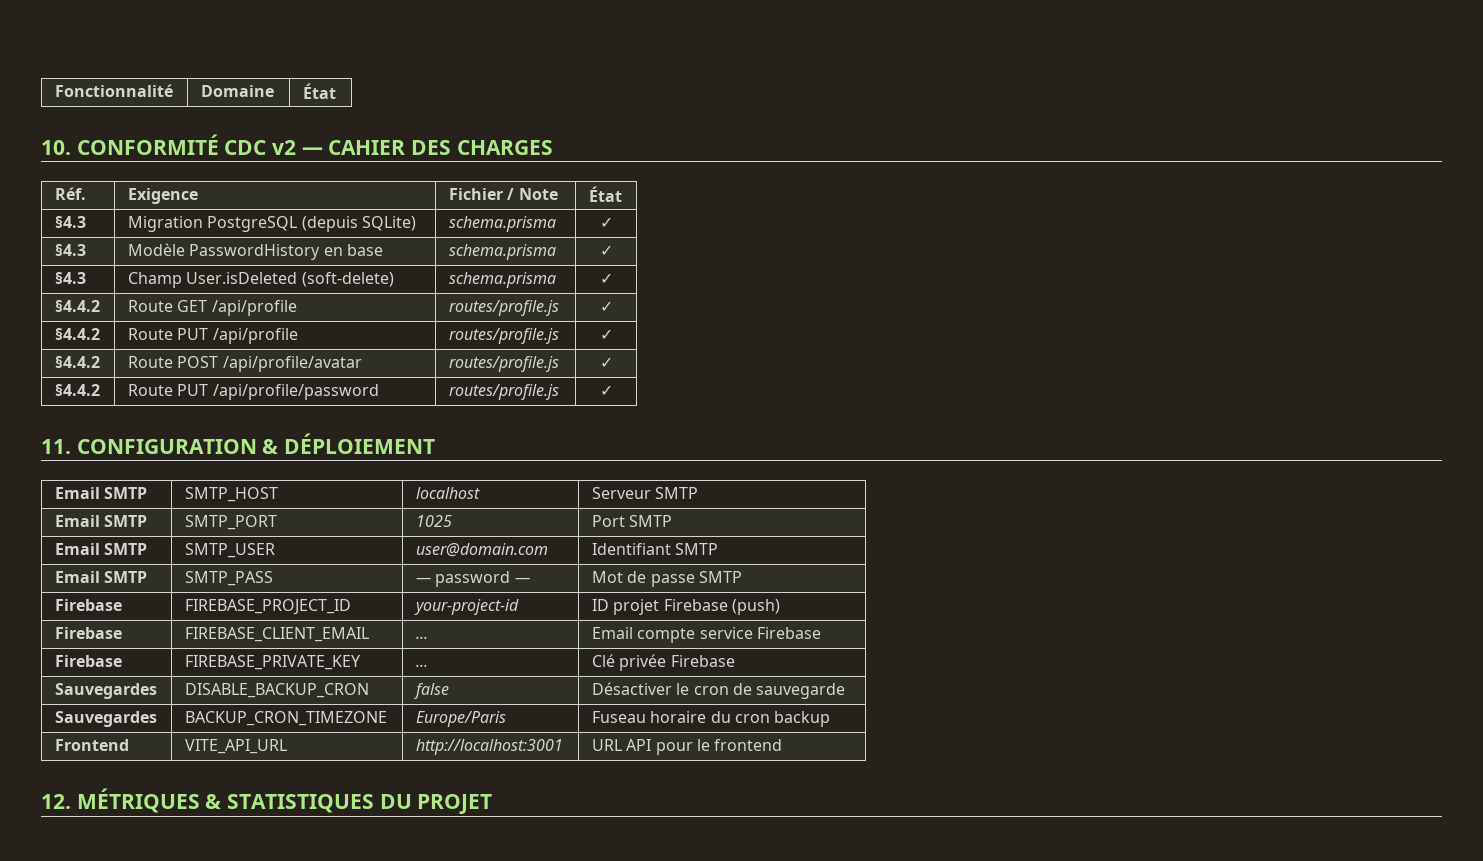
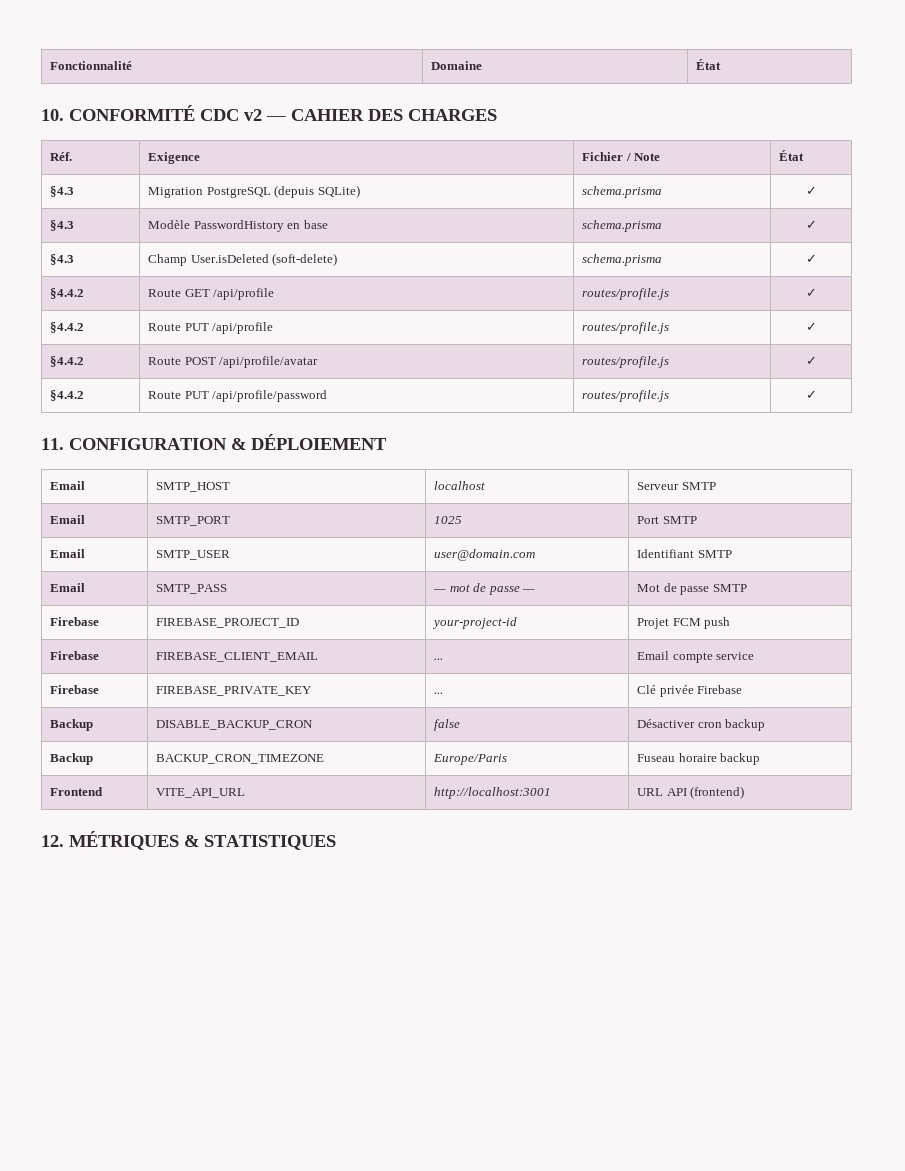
- Email SMTP | SMTP_HOST | localhost | Serveur SMTP
+ Email | SMTP_HOST | localhost | Serveur SMTP
- Email SMTP | SMTP_PORT | 1025 | Port SMTP
+ Email | SMTP_PORT | 1025 | Port SMTP
- Email SMTP | SMTP_USER | user@domain.com | Identifiant SMTP
+ Email | SMTP_USER | user@domain.com | Identifiant SMTP
- Email SMTP | SMTP_PASS | — password — | Mot de passe SMTP
+ Email | SMTP_PASS | — mot de passe — | Mot de passe SMTP
- Firebase | FIREBASE_PROJECT_ID | your-project-id | ID projet Firebase (push)
+ Firebase | FIREBASE_PROJECT_ID | your-project-id | Projet FCM push
- Firebase | FIREBASE_CLIENT_EMAIL | ... | Email compte service Firebase
+ Firebase | FIREBASE_CLIENT_EMAIL | ... | Email compte service
- Sauvegardes | DISABLE_BACKUP_CRON | false | Désactiver le cron de sauvegarde
- Sauvegardes | BACKUP_CRON_TIMEZONE | Europe/Paris | Fuseau horaire du cron backup
+ Backup | DISABLE_BACKUP_CRON | false | Désactiver cron backup
+ Backup | BACKUP_CRON_TIMEZONE | Europe/Paris | Fuseau horaire backup
- Frontend | VITE_API_URL | http://localhost:3001 | URL API pour le frontend
+ Frontend | VITE_API_URL | http://localhost:3001 | URL API (frontend)
- 12. MÉTRIQUES & STATISTIQUES DU PROJET
+ 12. MÉTRIQUES & STATISTIQUES

